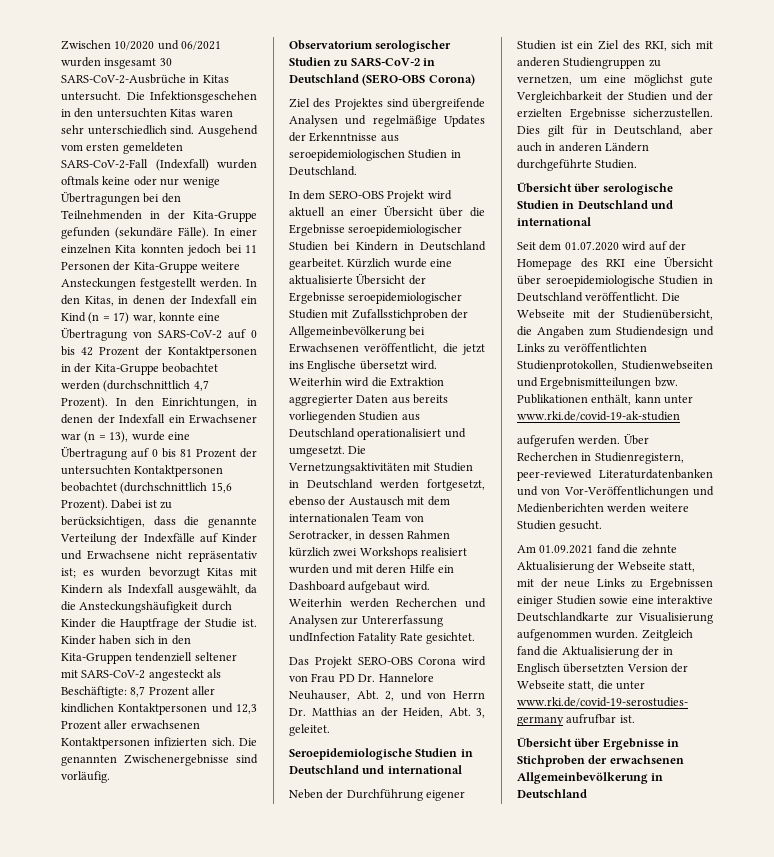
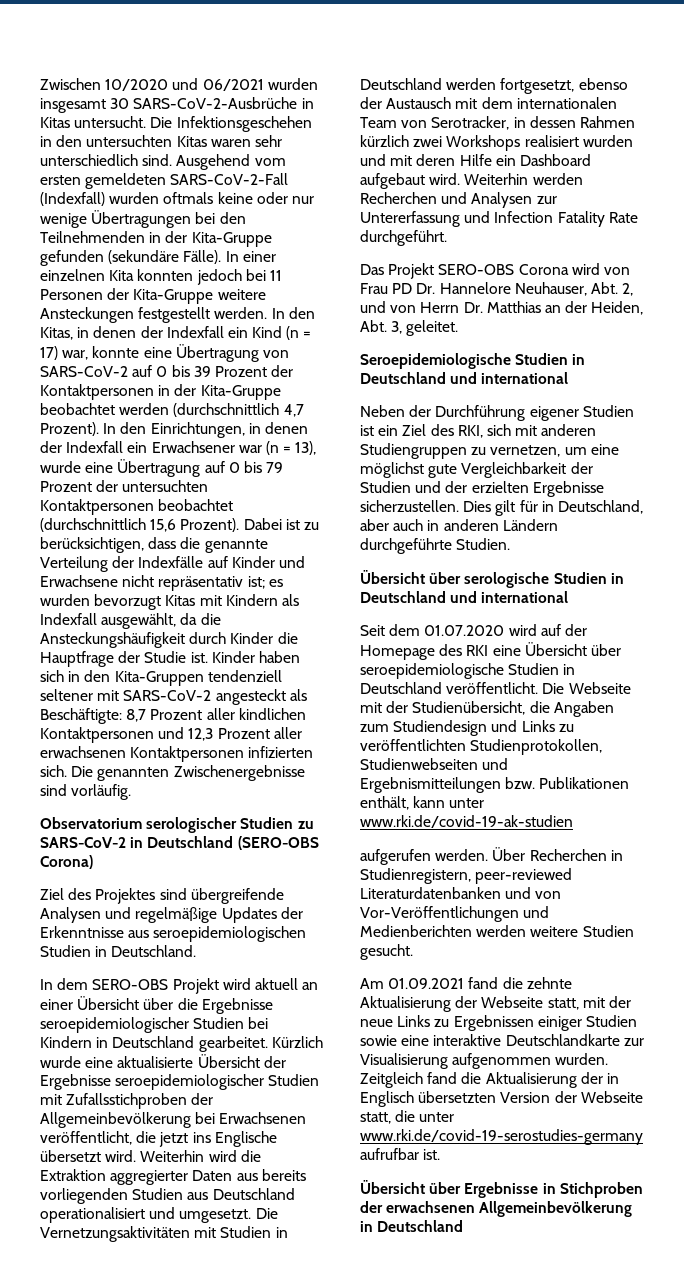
- In den Kitas, in denen der Indexfall ein Kind (n = 17) war, konnte eine Übertragung von SARS-CoV-2 auf 0 bis 42 Prozent der Kontaktpersonen in der Kita-Gruppe beobachtet werden (durchschnittlich 4,7 Prozent).
+ In den Kitas, in denen der Indexfall ein Kind (n = 17) war, konnte eine Übertragung von SARS-CoV-2 auf 0 bis 39 Prozent der Kontaktpersonen in der Kita-Gruppe beobachtet werden (durchschnittlich 4,7 Prozent).
- In den Einrichtungen, in denen der Indexfall ein Erwachsener war (n = 13), wurde eine Übertragung auf 0 bis 81 Prozent der untersuchten Kontaktpersonen beobachtet (durchschnittlich 15,6 Prozent).
+ In den Einrichtungen, in denen der Indexfall ein Erwachsener war (n = 13), wurde eine Übertragung auf 0 bis 79 Prozent der untersuchten Kontaktpersonen beobachtet (durchschnittlich 15,6 Prozent).
- Weiterhin werden Recherchen und Analysen zur Untererfassung undInfection Fatality Rate gesichtet.
+ Weiterhin werden Recherchen und Analysen zur Untererfassung und Infection Fatality Rate durchgeführt.

